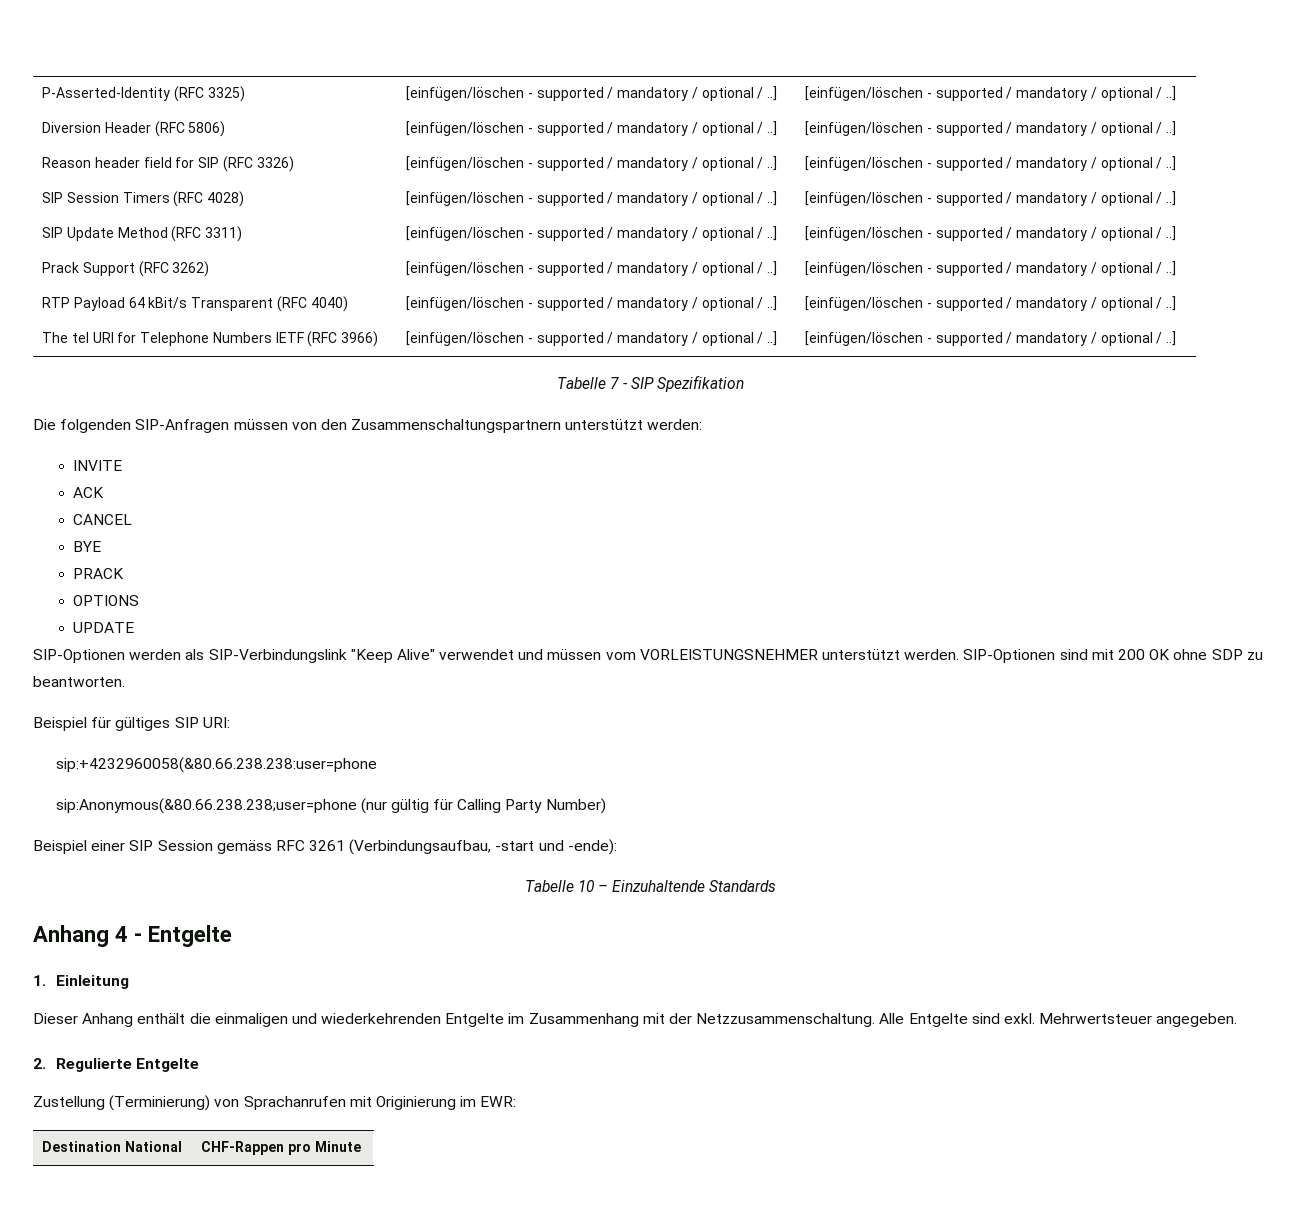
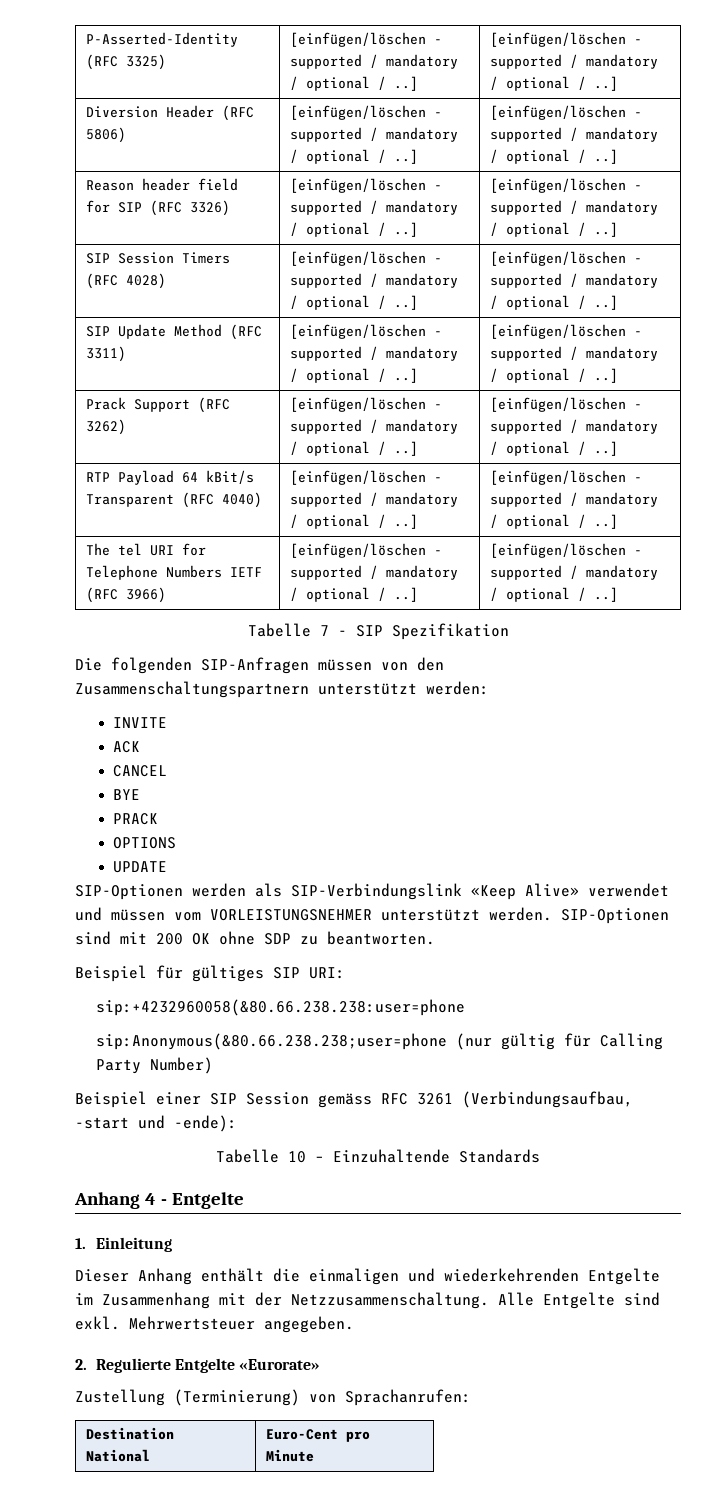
- SIP-Optionen werden als SIP-Verbindungslink "Keep Alive" verwendet und müssen vom VORLEISTUNGSNEHMER unterstützt werden.
+ SIP-Optionen werden als SIP-Verbindungslink «Keep Alive» verwendet und müssen vom VORLEISTUNGSNEHMER unterstützt werden.
- 2. Regulierte Entgelte
+ 2. Regulierte Entgelte «Eurorate»
- Zustellung (Terminierung) von Sprachanrufen mit Originierung im EWR:
+ Zustellung (Terminierung) von Sprachanrufen:
- Destination National | CHF-Rappen pro Minute
+ Destination National | Euro-Cent pro Minute

